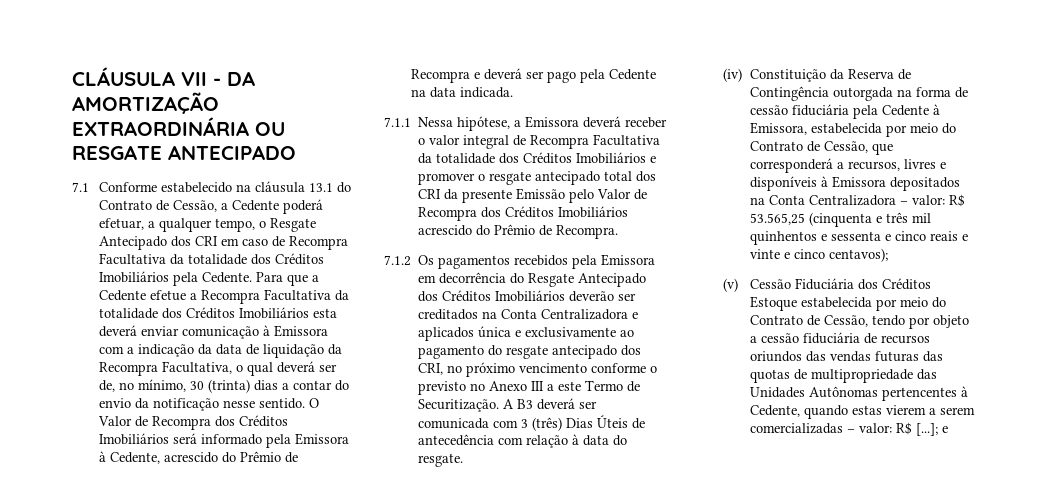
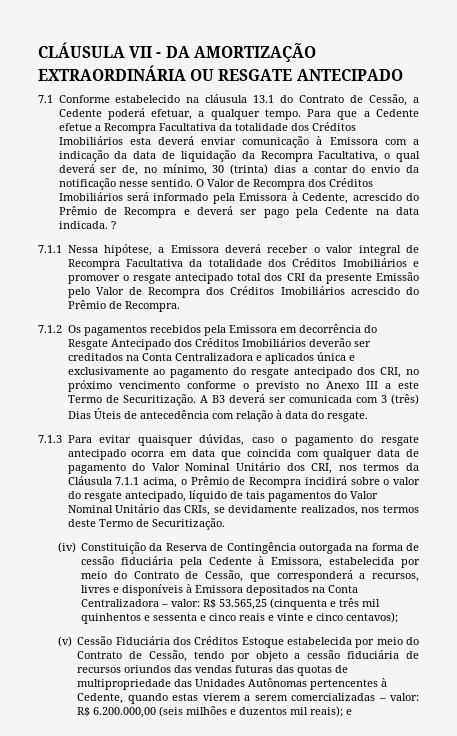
- 7.1 Conforme estabelecido na cláusula 13.1 do Contrato de Cessão, a Cedente poderá efetuar, a qualquer tempo, o Resgate Antecipado dos CRI em caso de Recompra Facultativa da totalidade dos Créditos Imobiliários pela Cedente.
+ 7.1 Conforme estabelecido na cláusula 13.1 do Contrato de Cessão, a Cedente poderá efetuar, a qualquer tempo.
+ ?
+ 7.1.3 Para evitar quaisquer dúvidas, caso o pagamento do resgate antecipado ocorra em data que coincida com qualquer data de pagamento do Valor Nominal Unitário dos CRI, nos termos da Cláusula 7.1.1 acima, o Prêmio de Recompra incidirá sobre o valor do resgate antecipado, líquido de tais pagamentos do Valor Nominal Unitário das CRIs, se devidamente realizados, nos termos deste Termo de Securitização.
- (v) Cessão Fiduciária dos Créditos Estoque estabelecida por meio do Contrato de Cessão, tendo por objeto a cessão fiduciária de recursos oriundos das vendas futuras das quotas de multipropriedade das Unidades Autônomas pertencentes à Cedente, quando estas vierem a serem comercializadas – valor: R$ [...]; e
+ (v) Cessão Fiduciária dos Créditos Estoque estabelecida por meio do Contrato de Cessão, tendo por objeto a cessão fiduciária de recursos oriundos das vendas futuras das quotas de multipropriedade das Unidades Autônomas pertencentes à Cedente, quando estas vierem a serem comercializadas – valor: R$ 6.200.000,00 (seis milhões e duzentos mil reais); e

